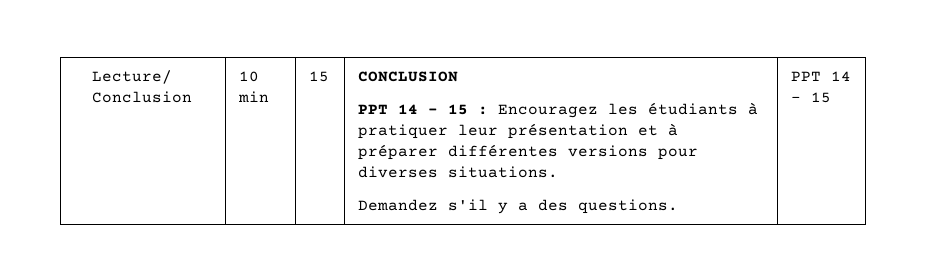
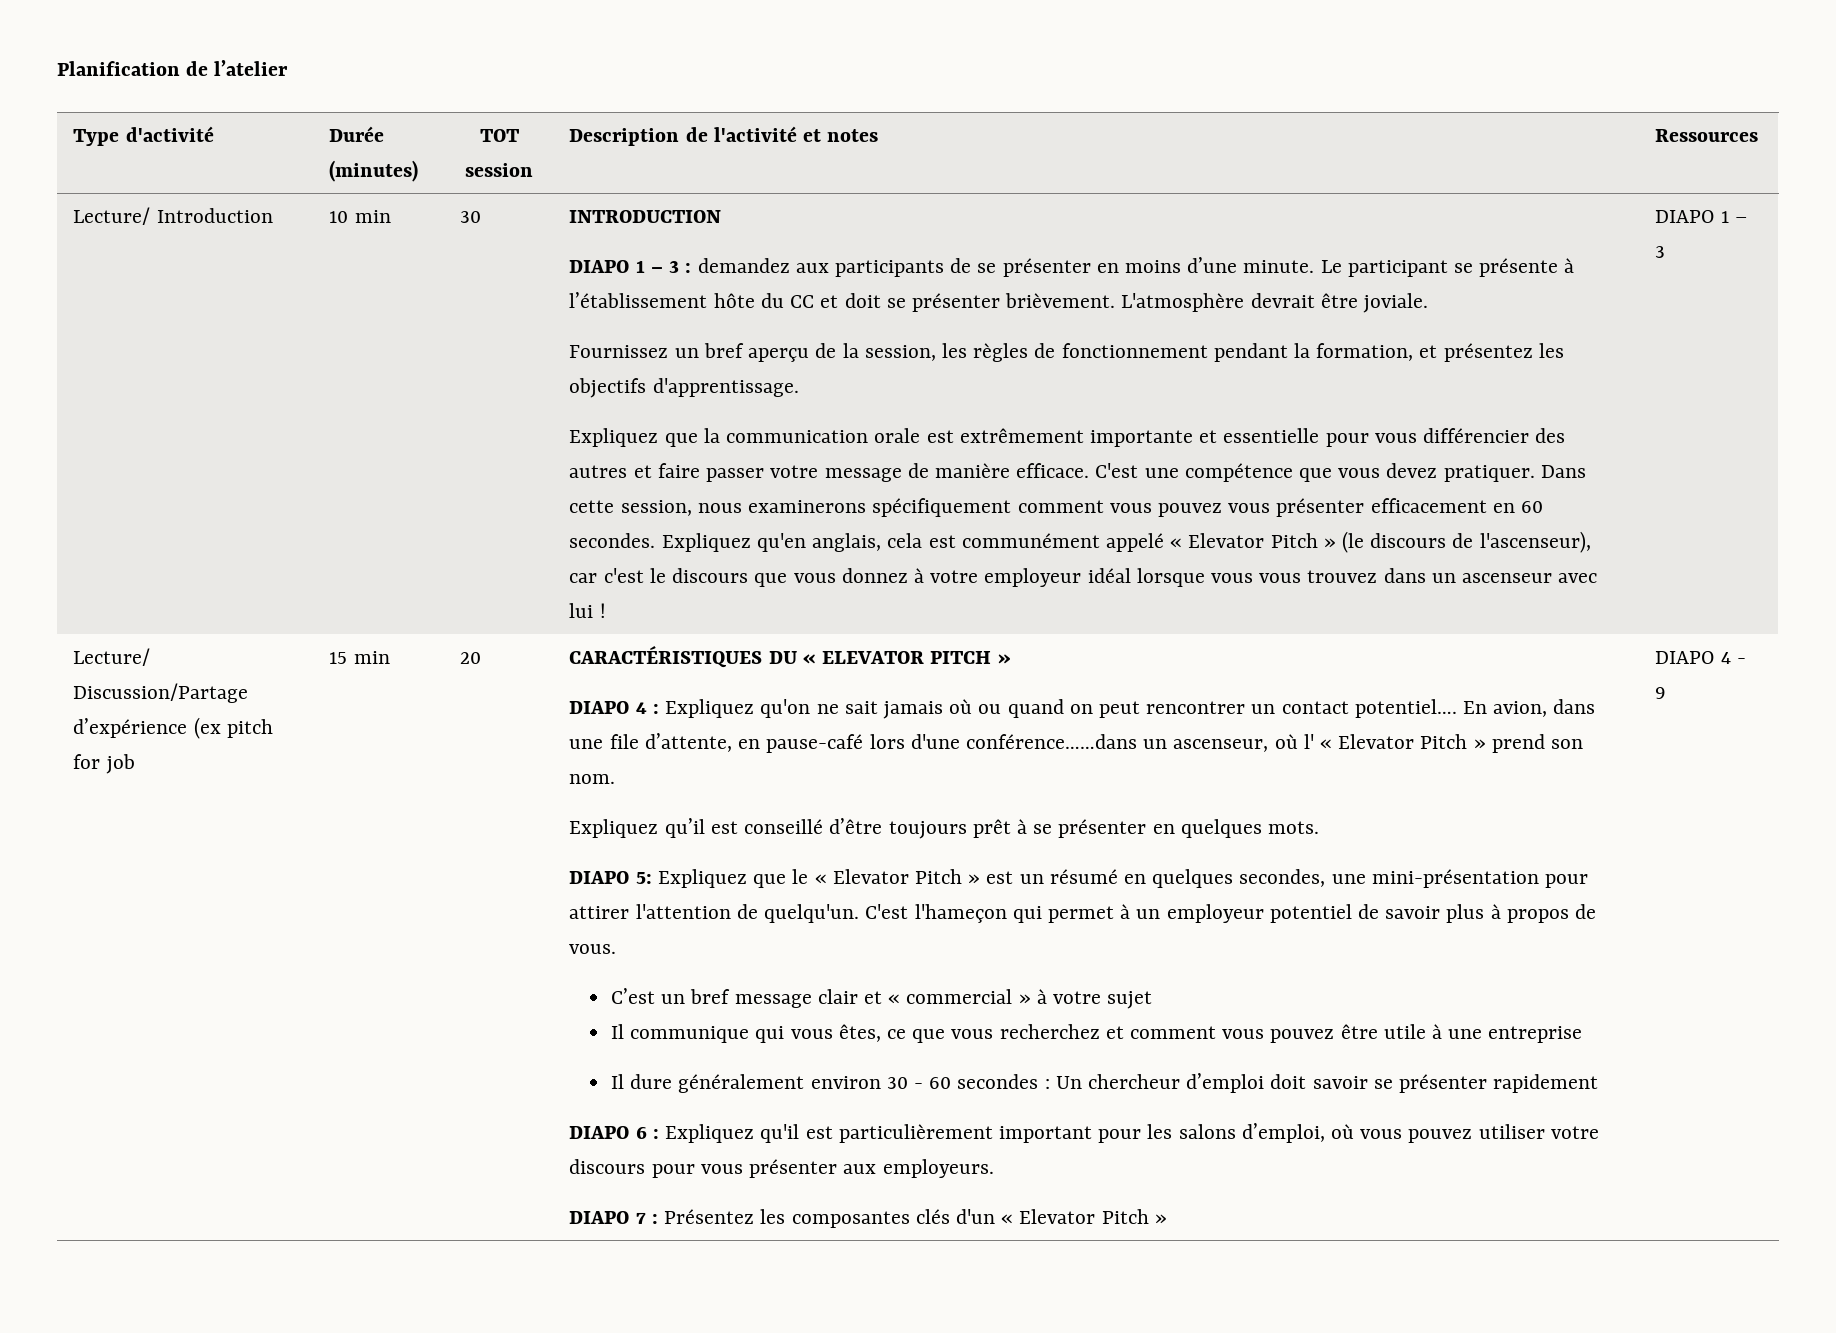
- Lecture/ Conclusion | 10 min | 15 | CONCLUSION
- PPT 14 – 15 : Encouragez les étudiants à pratiquer leur présentation et à préparer différentes versions pour diverses situations.
- Demandez s'il y a des questions. | PPT 14 – 15
+ Planification de l’atelier
+ Type d'activité | Durée (minutes) | TOT session | Description de l'activité et notes | Ressources
+ Lecture/ Introduction | 10 min | 30 | INTRODUCTION
+ DIAPO 1 – 3 : demandez aux participants de se présenter en moins d’une minute. Le participant se présente à l’établissement hôte du CC et doit se présenter brièvement. L'atmosphère devrait être joviale.
+ Fournissez un bref aperçu de la session, les règles de fonctionnement pendant la formation, et présentez les objectifs d'apprentissage.
+ Expliquez que la communication orale est extrêmement importante et essentielle pour vous différencier des autres et faire passer votre message de manière efficace. C'est une compétence que vous devez pratiquer. Dans cette session, nous examinerons spécifiquement comment vous pouvez vous présenter efficacement en 60 secondes. Expliquez qu'en anglais, cela est communément appelé « Elevator Pitch » (le discours de l'ascenseur), car c'est le discours que vous donnez à votre employeur idéal lorsque vous vous trouvez dans un ascenseur avec lui ! | DIAPO 1 – 3
+ Lecture/ Discussion/Partage d’expérience (ex pitch for job | 15 min | 20 | CARACTÉRISTIQUES DU « ELEVATOR PITCH »
+ DIAPO 4 : Expliquez qu'on ne sait jamais où ou quand on peut rencontrer un contact potentiel…. En avion, dans une file d’attente, en pause-café lors d'une conférence……dans un ascenseur, où l' « Elevator Pitch » prend son nom.
+ Expliquez qu’il est conseillé d’être toujours prêt à se présenter en quelques mots.
+ DIAPO 5: Expliquez que le « Elevator Pitch » est un résumé en quelques secondes, une mini-présentation pour attirer l'attention de quelqu'un. C'est l'hameçon qui permet à un employeur potentiel de savoir plus à propos de vous.
+ C’est un bref message clair et « commercial » à votre sujet
+ Il communique qui vous êtes, ce que vous recherchez et comment vous pouvez être utile à une entreprise
+ Il dure généralement environ 30 - 60 secondes : Un chercheur d’emploi doit savoir se présenter rapidement
+ DIAPO 6 : Expliquez qu'il est particulièrement important pour les salons d’emploi, où vous pouvez utiliser votre discours pour vous présenter aux employeurs.
+ DIAPO 7 : Présentez les composantes clés d'un « Elevator Pitch » | DIAPO 4 - 9

